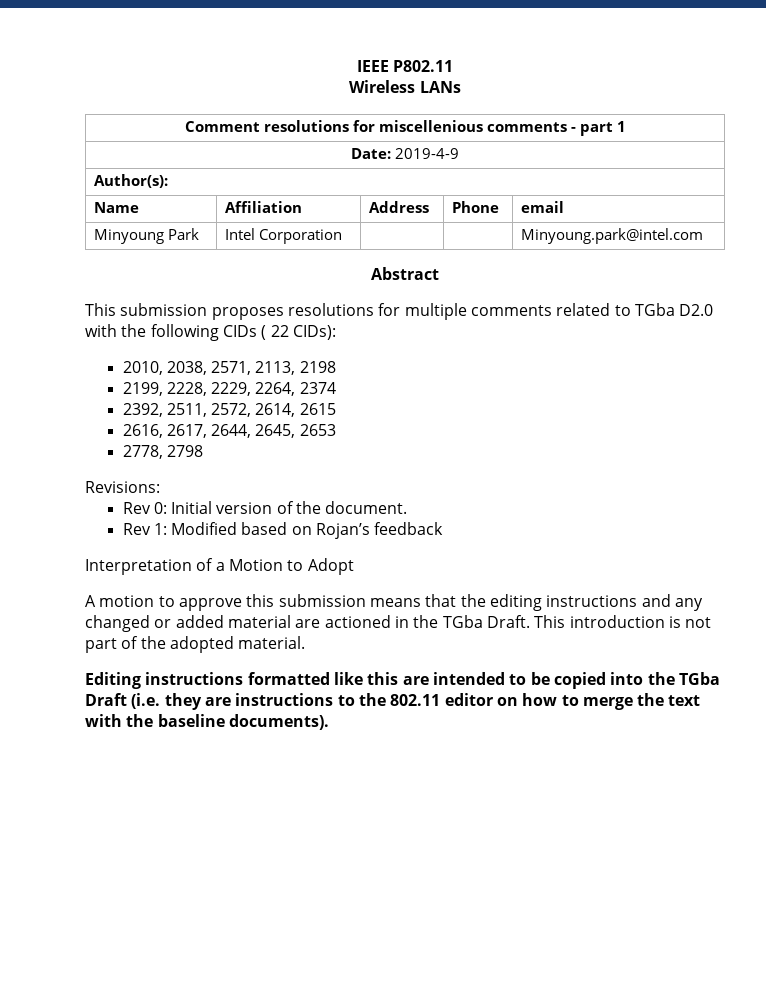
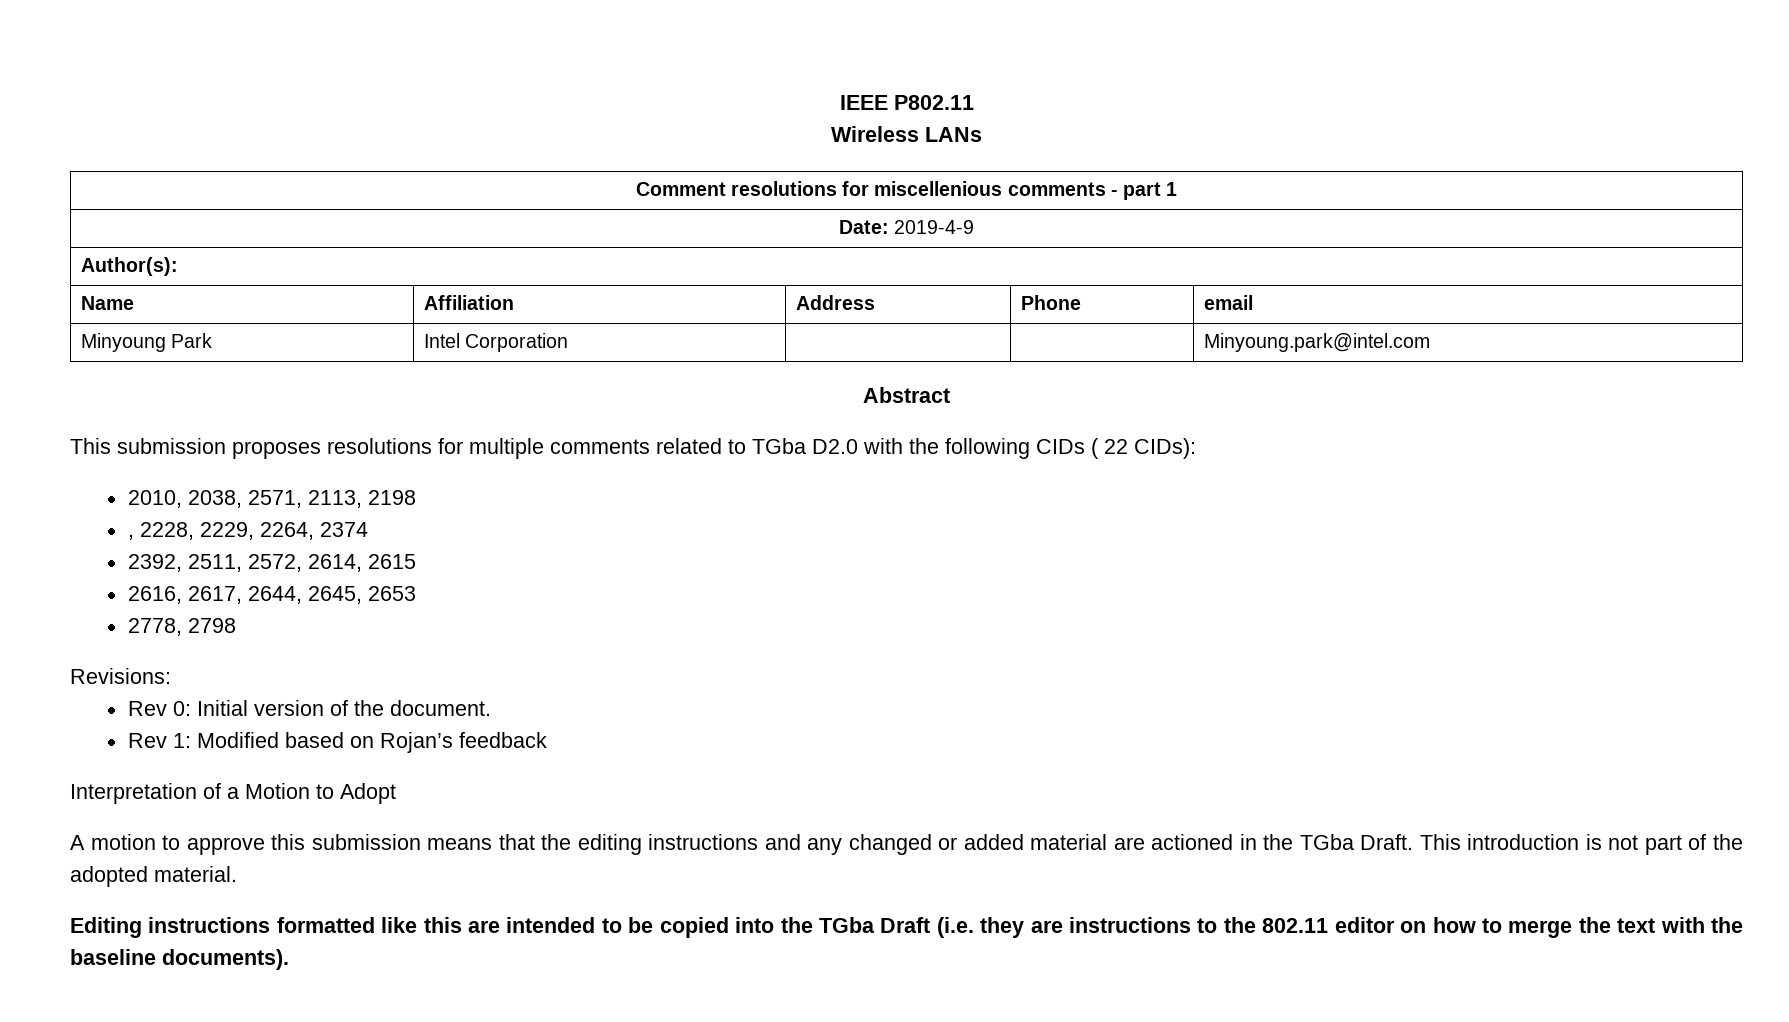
- 2199, 2228, 2229, 2264, 2374
+ , 2228, 2229, 2264, 2374

